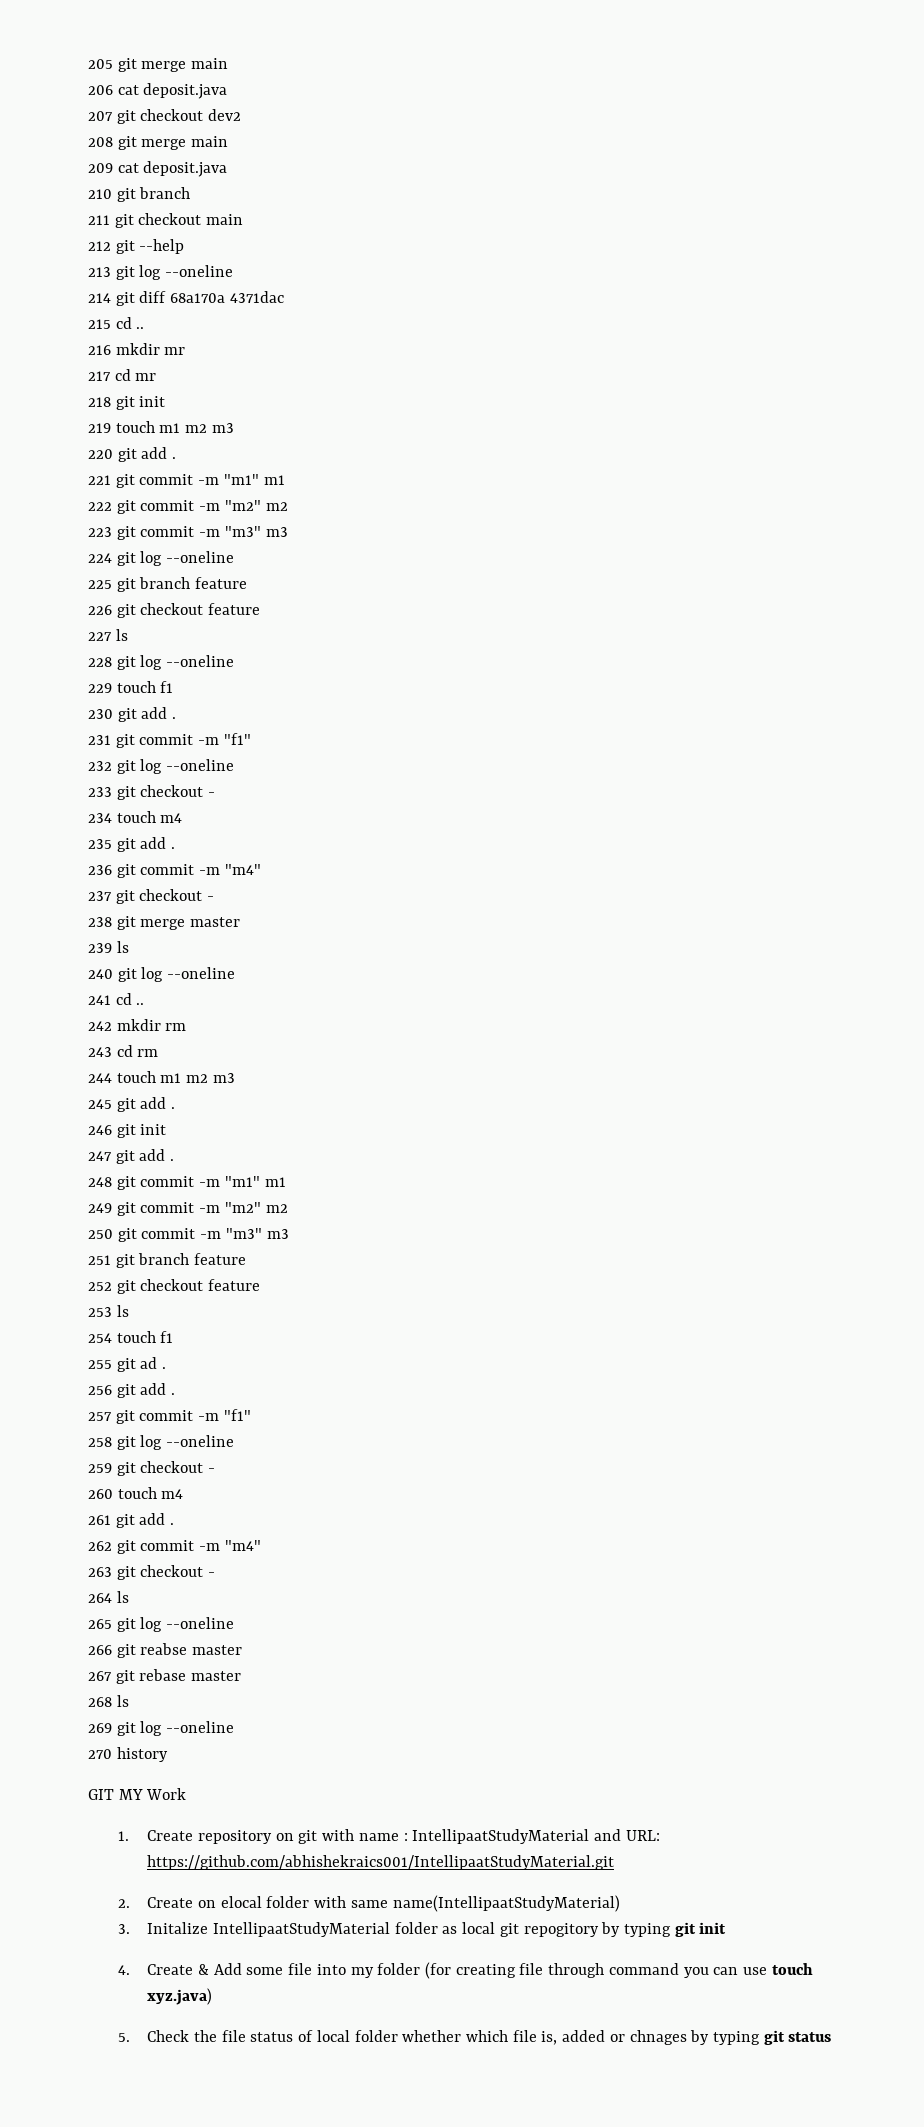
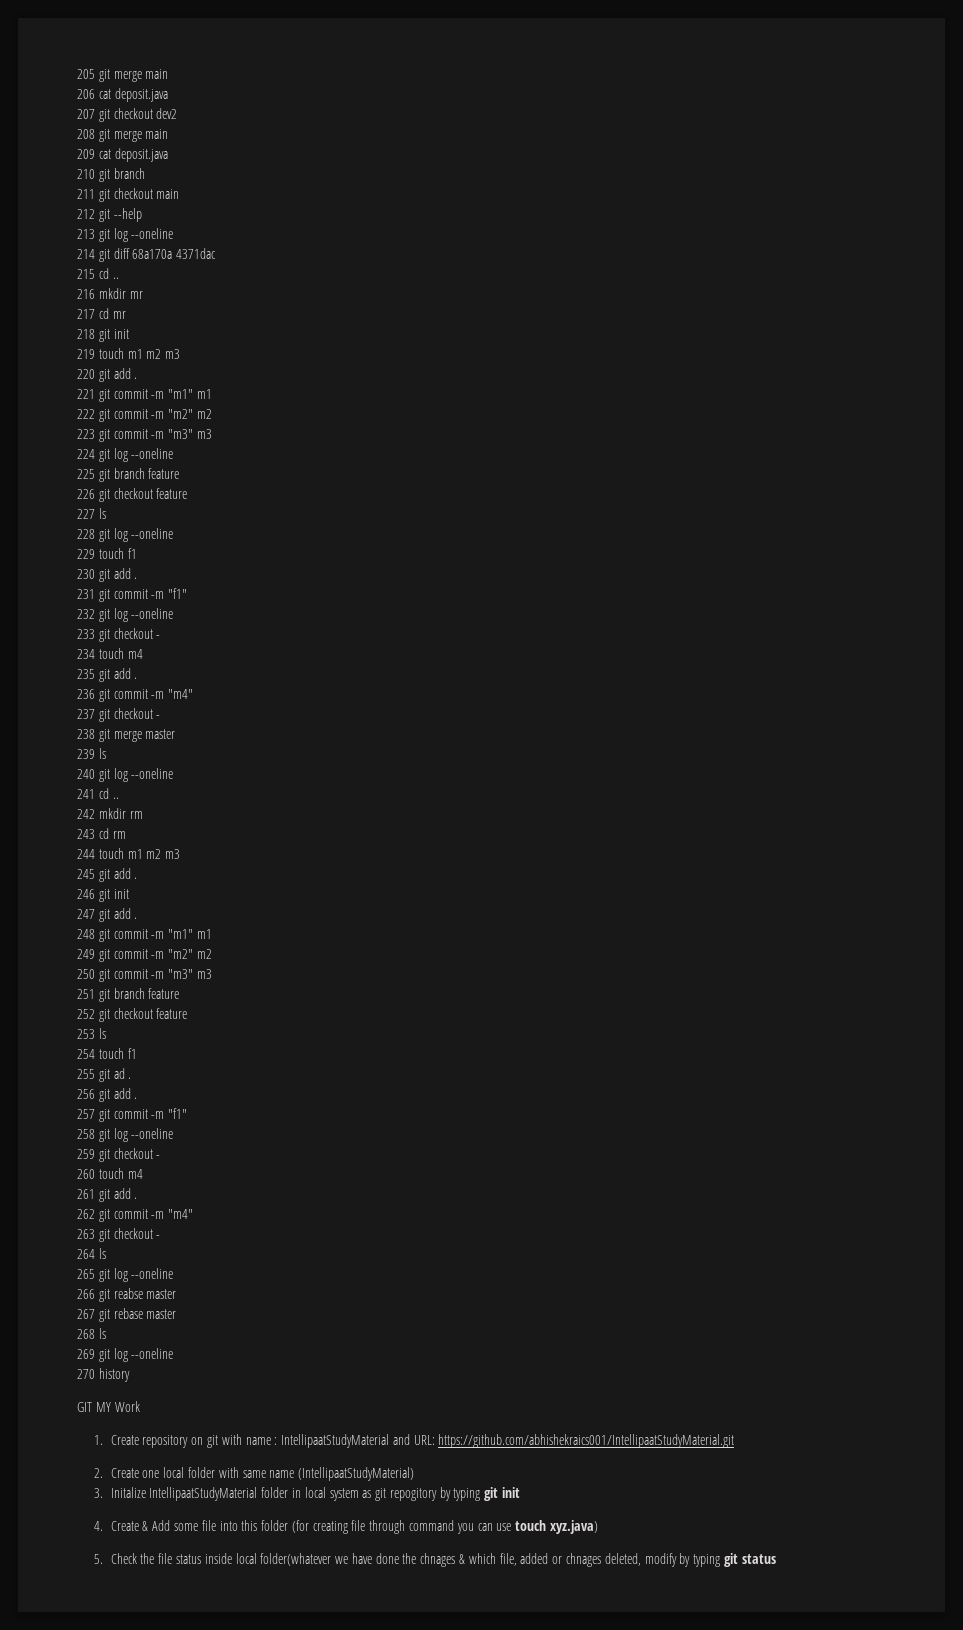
- 2. Create on elocal folder with same name(IntellipaatStudyMaterial)
+ 2. Create one local folder with same name (IntellipaatStudyMaterial)
- 3. Initalize IntellipaatStudyMaterial folder as local git repogitory by typing git init
+ 3. Initalize IntellipaatStudyMaterial folder in local system as git repogitory by typing git init
- 4. Create & Add some file into my folder (for creating file through command you can use touch xyz.java)
+ 4. Create & Add some file into this folder (for creating file through command you can use touch xyz.java)
- 5. Check the file status of local folder whether which file is, added or chnages by typing git status
+ 5. Check the file status inside local folder(whatever we have done the chnages & which file, added or chnages deleted, modify by typing git status

